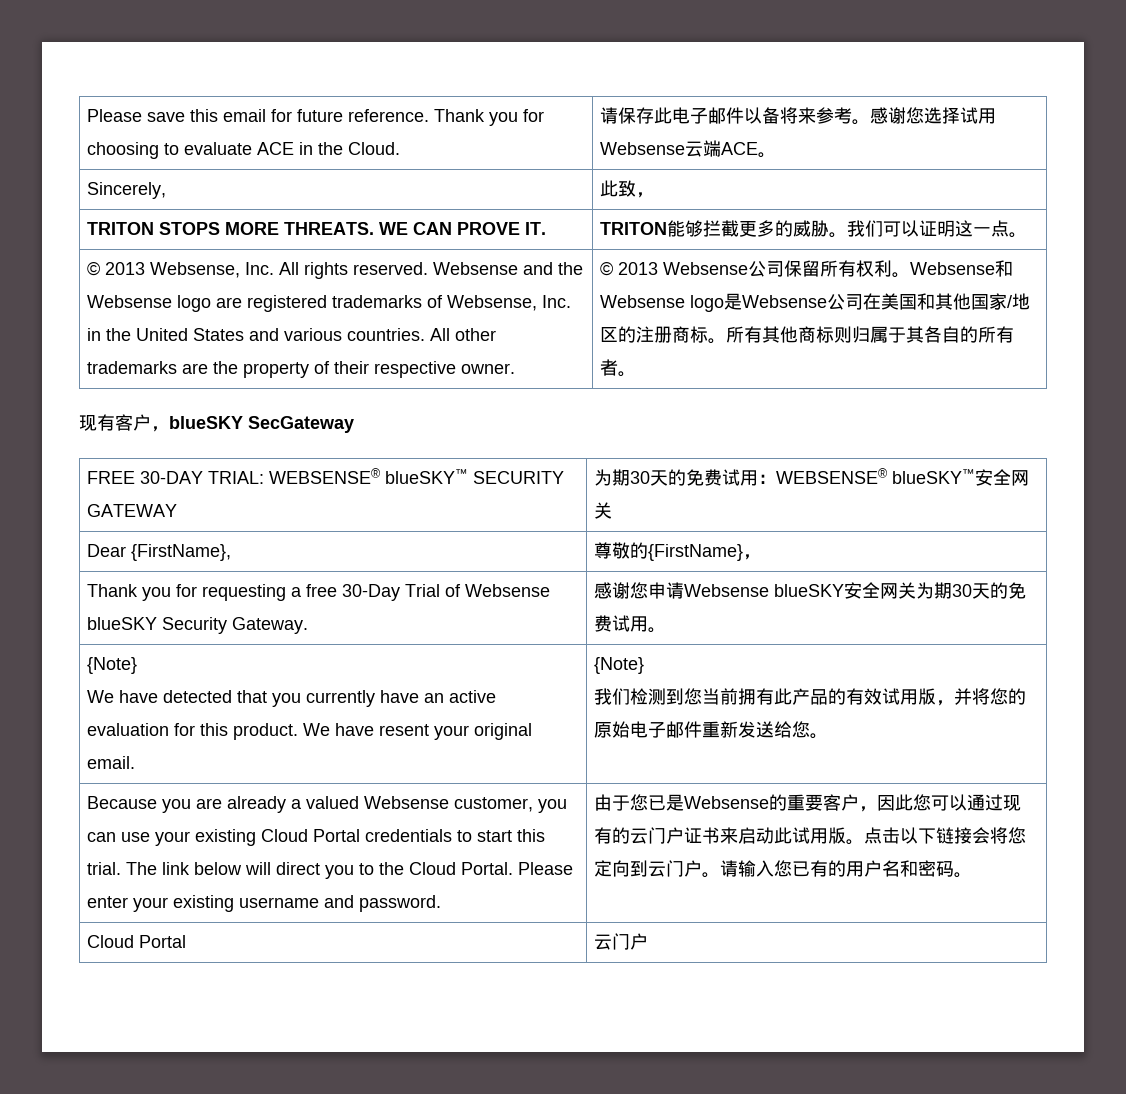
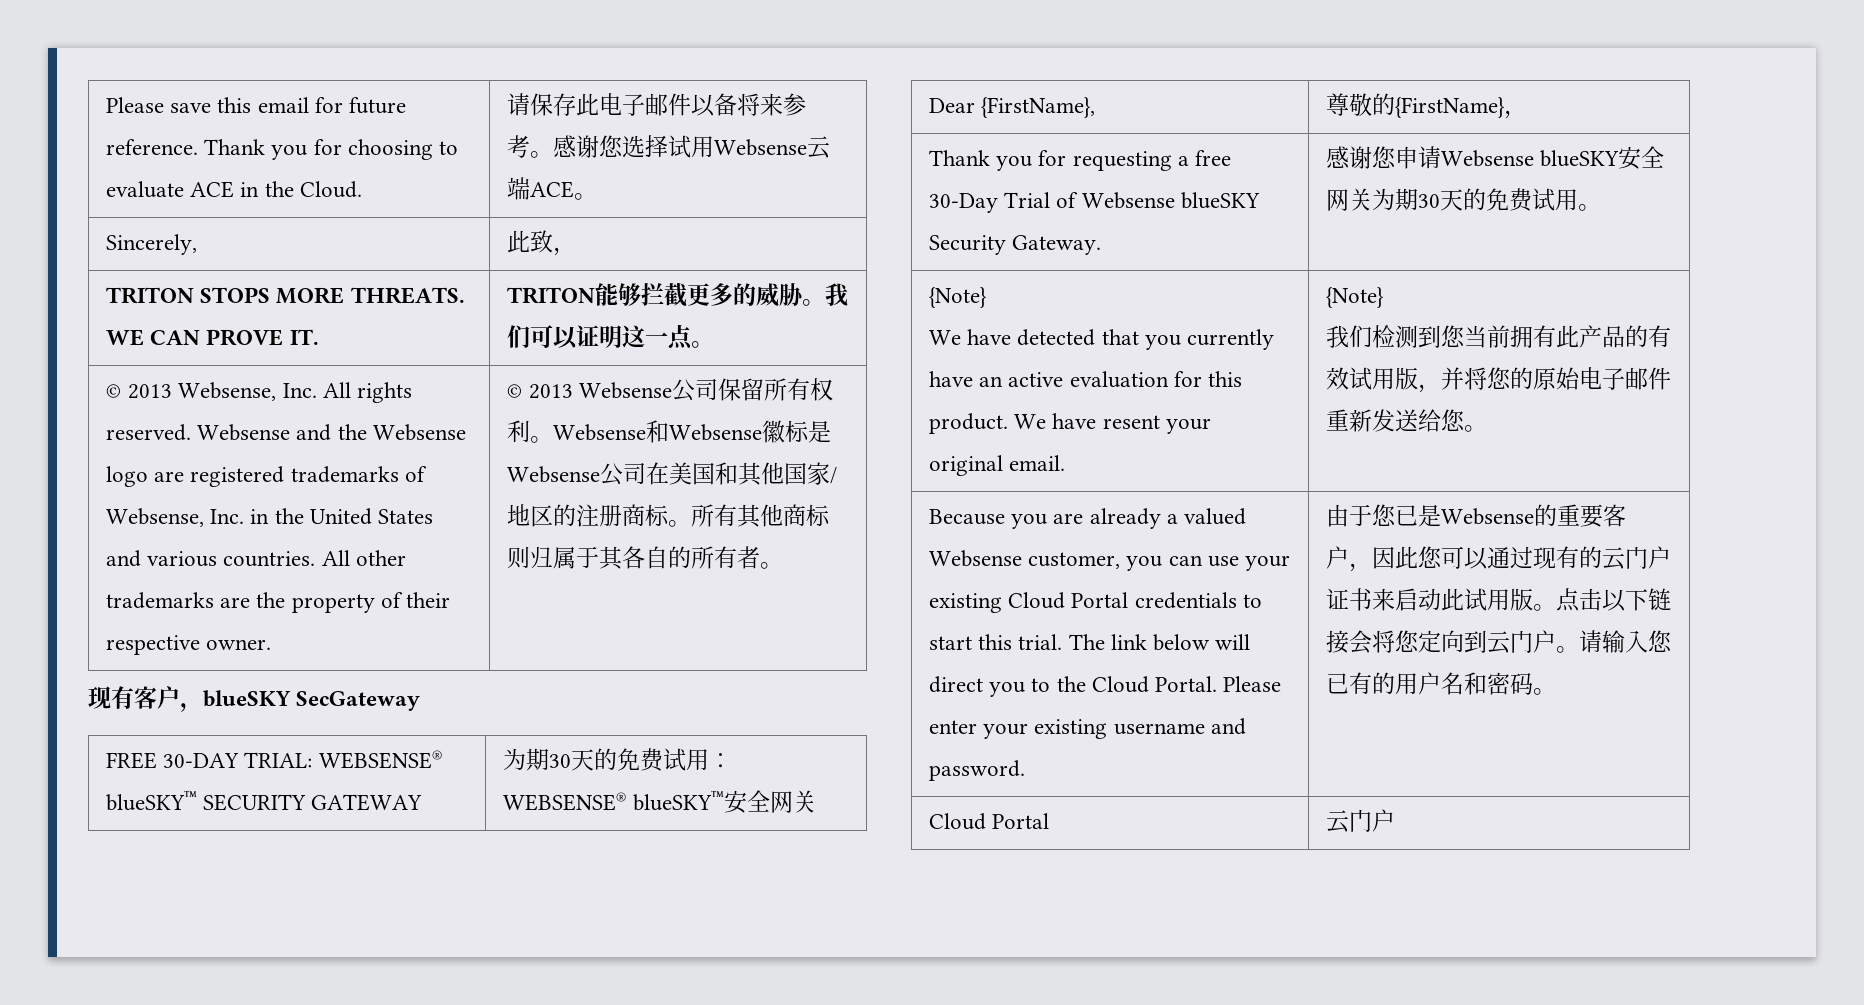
- Websense和Websense logo是Websense公司在美国和其他国家/地区的注册商标。
+ Websense和Websense徽标是Websense公司在美国和其他国家/地区的注册商标。

